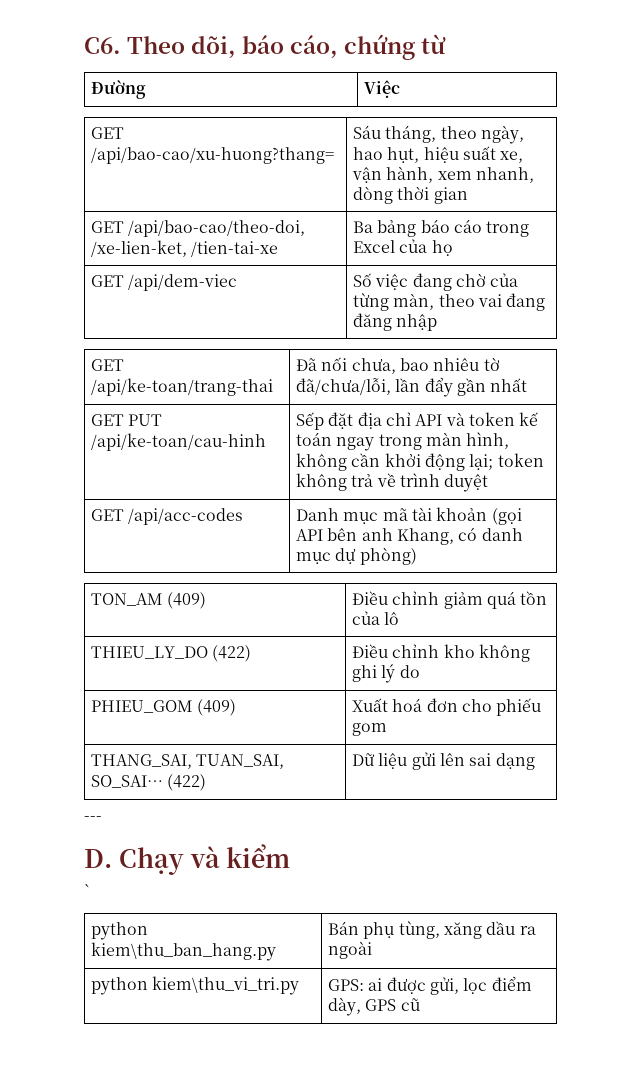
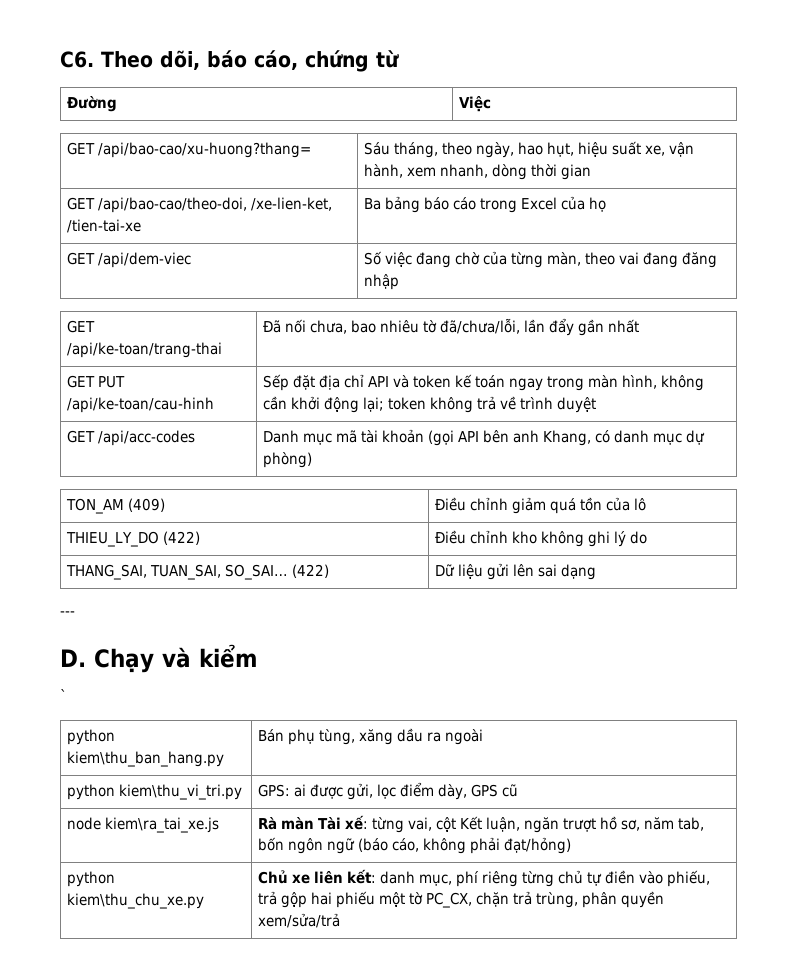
- PHIEU_GOM (409) | Xuất hoá đơn cho phiếu gom
+ node kiem\ra_tai_xe.js | Rà màn Tài xế: từng vai, cột Kết luận, ngăn trượt hồ sơ, năm tab, bốn ngôn ngữ (báo cáo, không phải đạt/hỏng)
+ python kiem\thu_chu_xe.py | Chủ xe liên kết: danh mục, phí riêng từng chủ tự điền vào phiếu, trả gộp hai phiếu một tờ PC_CX, chặn trả trùng, phân quyền xem/sửa/trả

